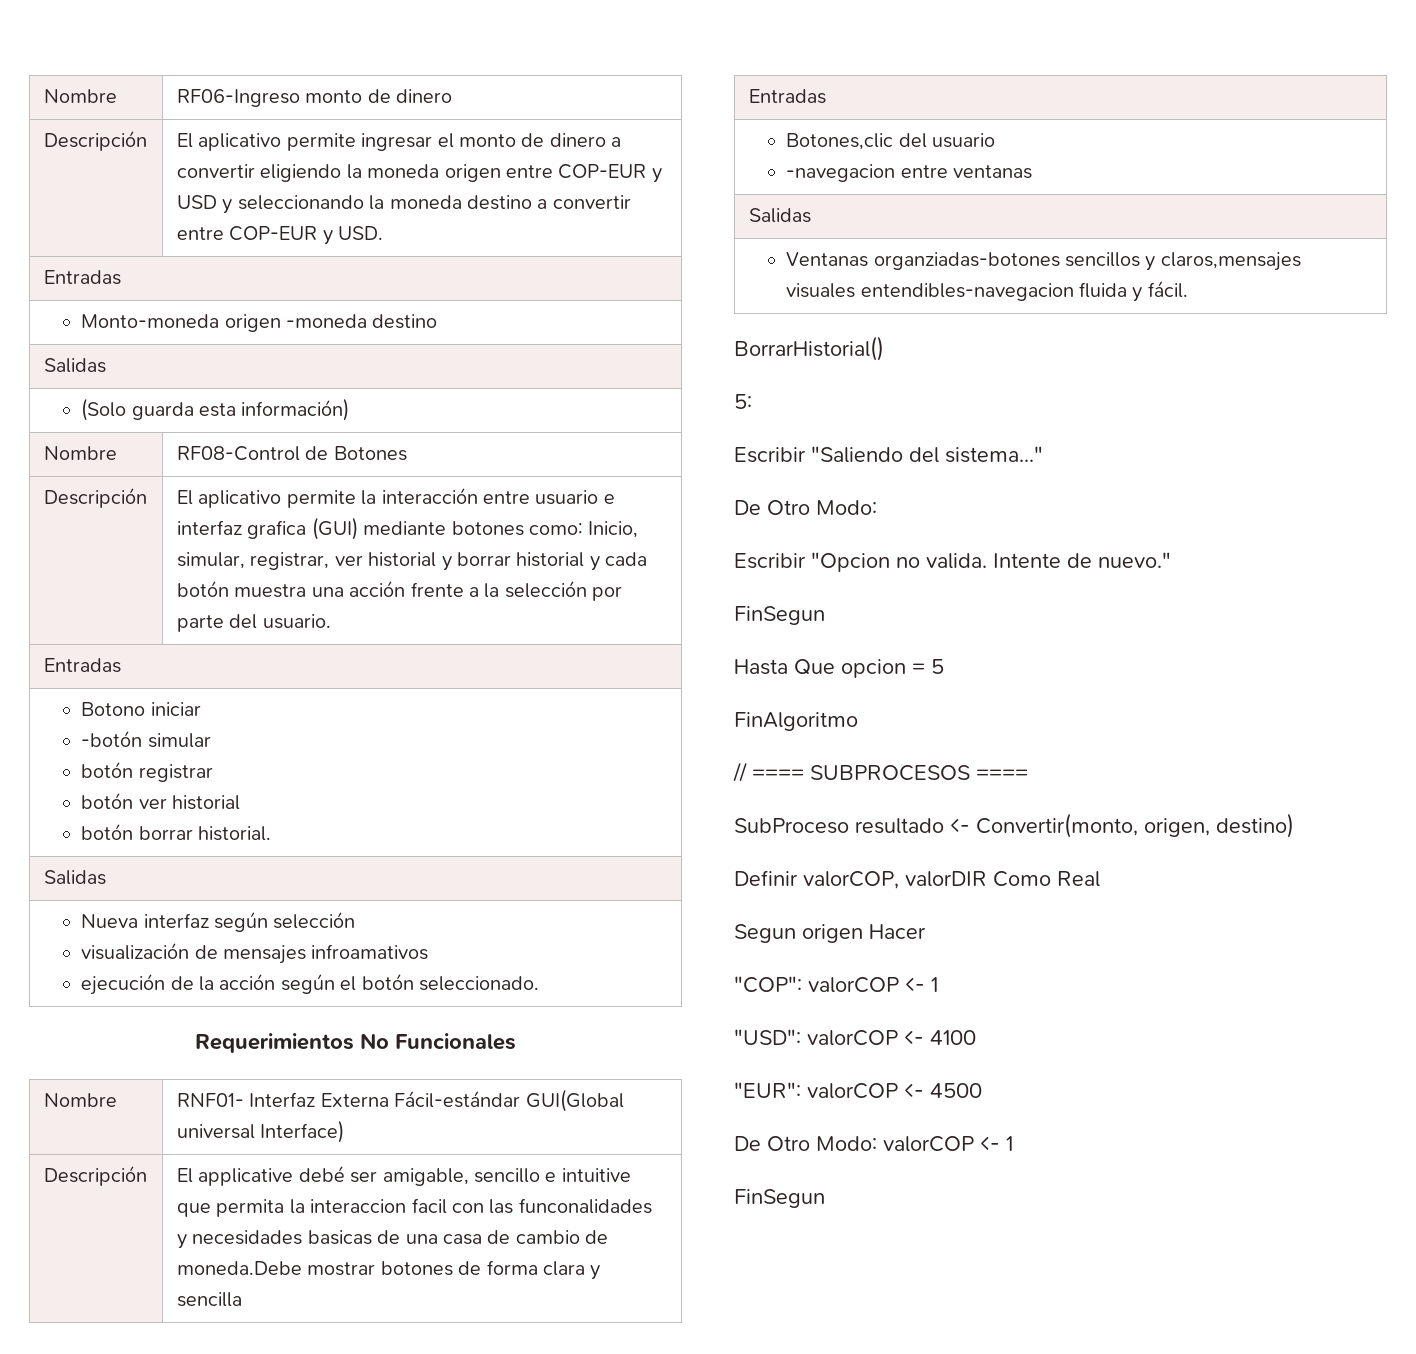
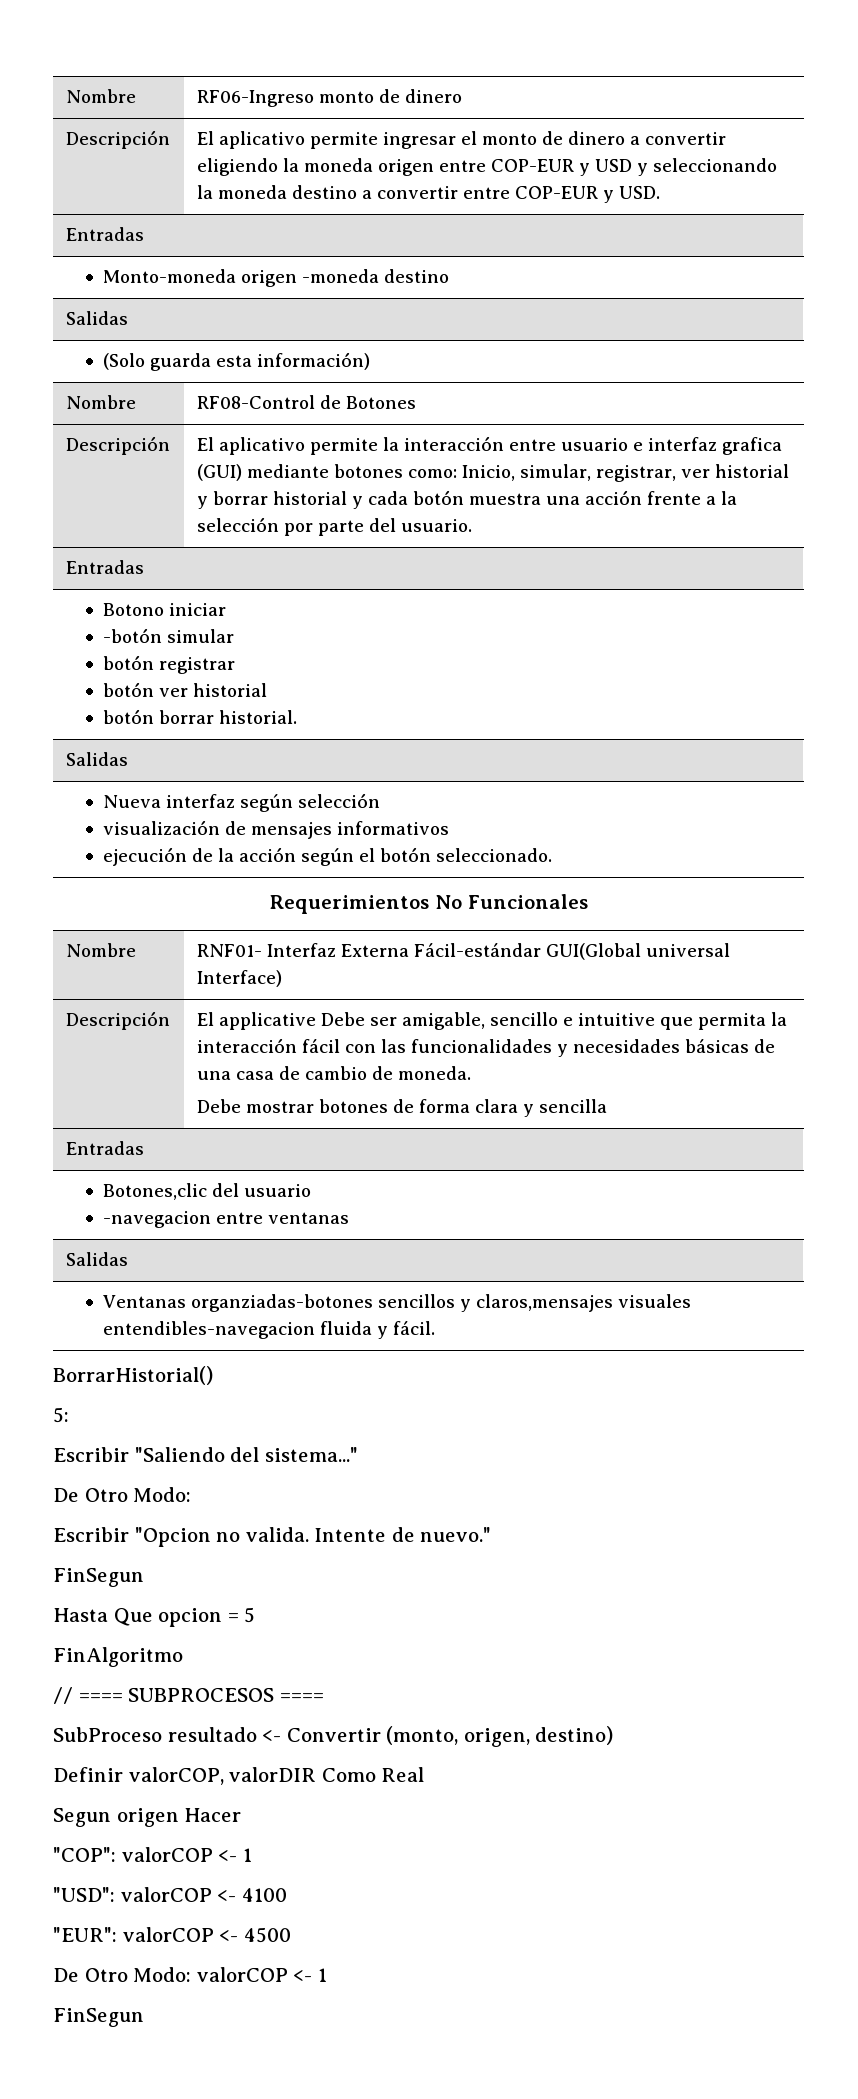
  Nueva interfaz según selección
- visualización de mensajes infroamativos
+ visualización de mensajes informativos
- Descripción | El applicative debé ser amigable, sencillo e intuitive que permita la interaccion facil con las funconalidades y necesidades basicas de una casa de cambio de moneda.Debe mostrar botones de forma clara y sencilla
+ Descripción | El applicative Debe ser amigable, sencillo e intuitive que permita la interacción fácil con las funcionalidades y necesidades básicas de una casa de cambio de moneda.
+ Debe mostrar botones de forma clara y sencilla
- SubProceso resultado <- Convertir(monto, origen, destino)
+ SubProceso resultado <- Convertir (monto, origen, destino)

